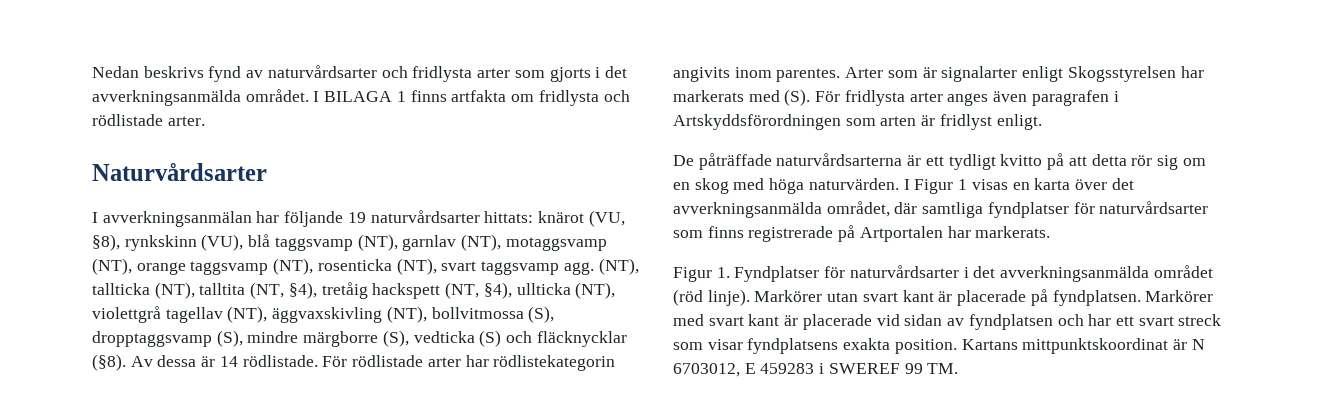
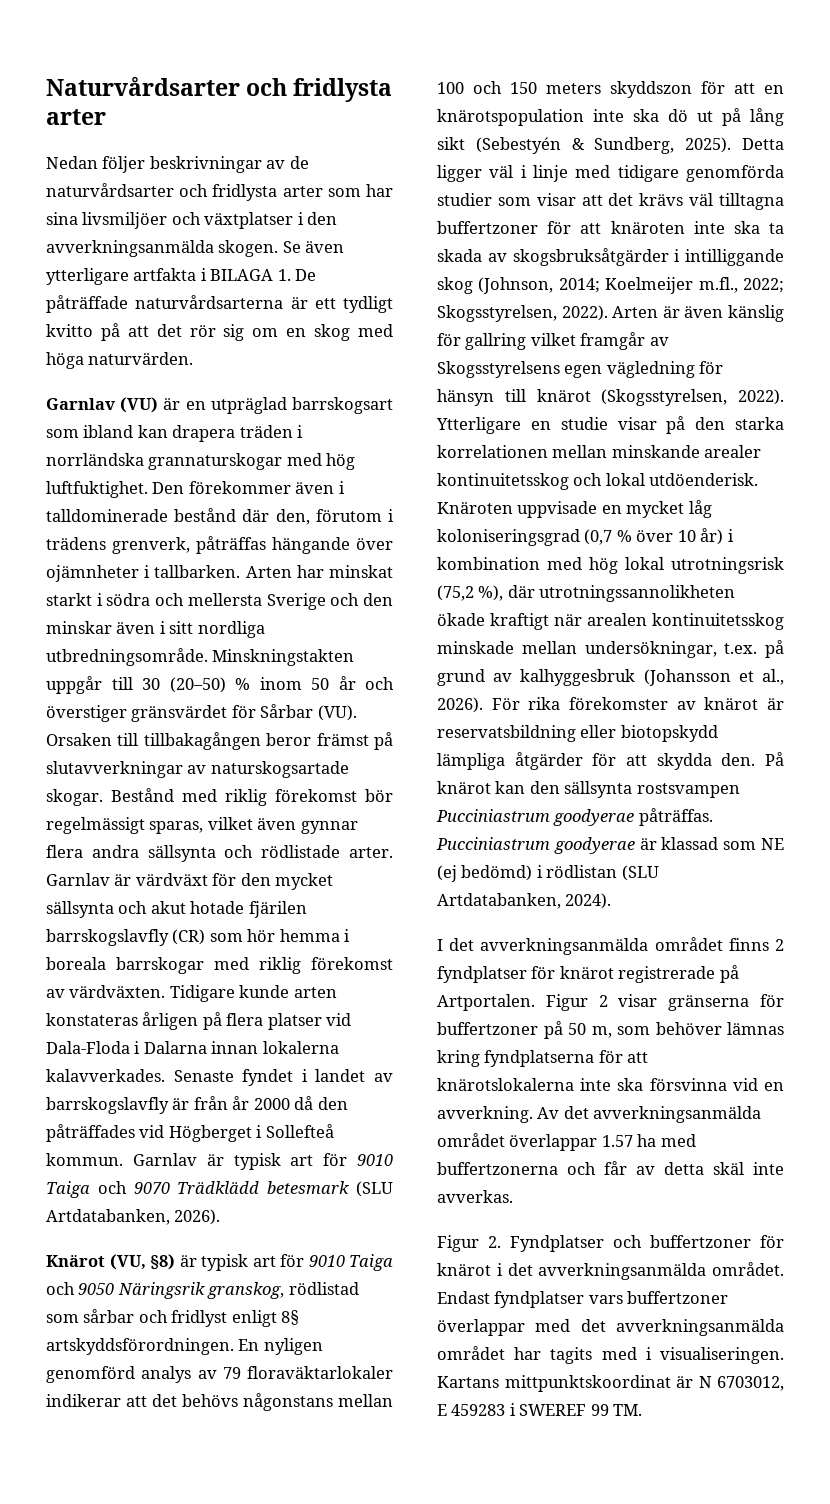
- Nedan beskrivs fynd av naturvårdsarter och fridlysta arter som gjorts i det avverkningsanmälda området. I BILAGA 1 finns artfakta om fridlysta och rödlistade arter.
- Naturvårdsarter
- I avverkningsanmälan har följande 19 naturvårdsarter hittats: knärot (VU, §8), rynkskinn (VU), blå taggsvamp (NT), garnlav (NT), motaggsvamp (NT), orange taggsvamp (NT), rosenticka (NT), svart taggsvamp agg. (NT), tallticka (NT), talltita (NT, §4), tretåig hackspett (NT, §4), ullticka (NT), violettgrå tagellav (NT), äggvaxskivling (NT), bollvitmossa (S), dropptaggsvamp (S), mindre märgborre (S), vedticka (S) och fläcknycklar (§8). Av dessa är 14 rödlistade. För rödlistade arter har rödlistekategorin angivits inom parentes. Arter som är signalarter enligt Skogsstyrelsen har markerats med (S). För fridlysta arter anges även paragrafen i Artskyddsförordningen som arten är fridlyst enligt.
- De påträffade naturvårdsarterna är ett tydligt kvitto på att detta rör sig om en skog med höga naturvärden. I Figur 1 visas en karta över det avverkningsanmälda området, där samtliga fyndplatser för naturvårdsarter som finns registrerade på Artportalen har markerats.
- Figur 1. Fyndplatser för naturvårdsarter i det avverkningsanmälda området (röd linje). Markörer utan svart kant är placerade på fyndplatsen. Markörer med svart kant är placerade vid sidan av fyndplatsen och har ett svart streck som visar fyndplatsens exakta position.
+ Naturvårdsarter och fridlysta arter
+ Nedan följer beskrivningar av de naturvårdsarter och fridlysta arter som har sina livsmiljöer och växtplatser i den avverkningsanmälda skogen. Se även ytterligare artfakta i BILAGA 1. De påträffade naturvårdsarterna är ett tydligt kvitto på att det rör sig om en skog med höga naturvärden.
+ Garnlav (VU) är en utpräglad barrskogsart som ibland kan drapera träden i norrländska grannaturskogar med hög luftfuktighet. Den förekommer även i talldominerade bestånd där den, förutom i trädens grenverk, påträffas hängande över ojämnheter i tallbarken. Arten har minskat starkt i södra och mellersta Sverige och den minskar även i sitt nordliga utbredningsområde. Minskningstakten uppgår till 30 (20–50) % inom 50 år och överstiger gränsvärdet för Sårbar (VU). Orsaken till tillbakagången beror främst på slutavverkningar av naturskogsartade skogar. Bestånd med riklig förekomst bör regelmässigt sparas, vilket även gynnar flera andra sällsynta och rödlistade arter. Garnlav är värdväxt för den mycket sällsynta och akut hotade fjärilen barrskogslavfly (CR) som hör hemma i boreala barrskogar med riklig förekomst av värdväxten. Tidigare kunde arten konstateras årligen på flera platser vid Dala-Floda i Dalarna innan lokalerna kalavverkades. Senaste fyndet i landet av barrskogslavfly är från år 2000 då den påträffades vid Högberget i Sollefteå kommun. Garnlav är typisk art för 9010 Taiga och 9070 Trädklädd betesmark (SLU Artdatabanken, 2026).
+ Knärot (VU, §8) är typisk art för 9010 Taiga och 9050 Näringsrik granskog, rödlistad som sårbar och fridlyst enligt 8§ artskyddsförordningen. En nyligen genomförd analys av 79 floraväktarlokaler indikerar att det behövs någonstans mellan 100 och 150 meters skyddszon för att en knärotspopulation inte ska dö ut på lång sikt (Sebestyén & Sundberg, 2025). Detta ligger väl i linje med tidigare genomförda studier som visar att det krävs väl tilltagna buffertzoner för att knäroten inte ska ta skada av skogsbruksåtgärder i intilliggande skog (Johnson, 2014; Koelmeijer m.fl., 2022; Skogsstyrelsen, 2022). Arten är även känslig för gallring vilket framgår av Skogsstyrelsens egen vägledning för hänsyn till knärot (Skogsstyrelsen, 2022). Ytterligare en studie visar på den starka korrelationen mellan minskande arealer kontinuitetsskog och lokal utdöenderisk. Knäroten uppvisade en mycket låg koloniseringsgrad (0,7 % över 10 år) i kombination med hög lokal utrotningsrisk (75,2 %), där utrotningssannolikheten ökade kraftigt när arealen kontinuitetsskog minskade mellan undersökningar, t.ex. på grund av kalhyggesbruk (Johansson et al., 2026). För rika förekomster av knärot är reservatsbildning eller biotopskydd lämpliga åtgärder för att skydda den. På knärot kan den sällsynta rostsvampen Pucciniastrum goodyerae påträffas. Pucciniastrum goodyerae är klassad som NE (ej bedömd) i rödlistan (SLU Artdatabanken, 2024).
+ I det avverkningsanmälda området finns 2 fyndplatser för knärot registrerade på Artportalen. Figur 2 visar gränserna för buffertzoner på 50 m, som behöver lämnas kring fyndplatserna för att knärotslokalerna inte ska försvinna vid en avverkning. Av det avverkningsanmälda området överlappar 1.57 ha med buffertzonerna och får av detta skäl inte avverkas.
+ Figur 2. Fyndplatser och buffertzoner för knärot i det avverkningsanmälda området. Endast fyndplatser vars buffertzoner överlappar med det avverkningsanmälda området har tagits med i visualiseringen.

